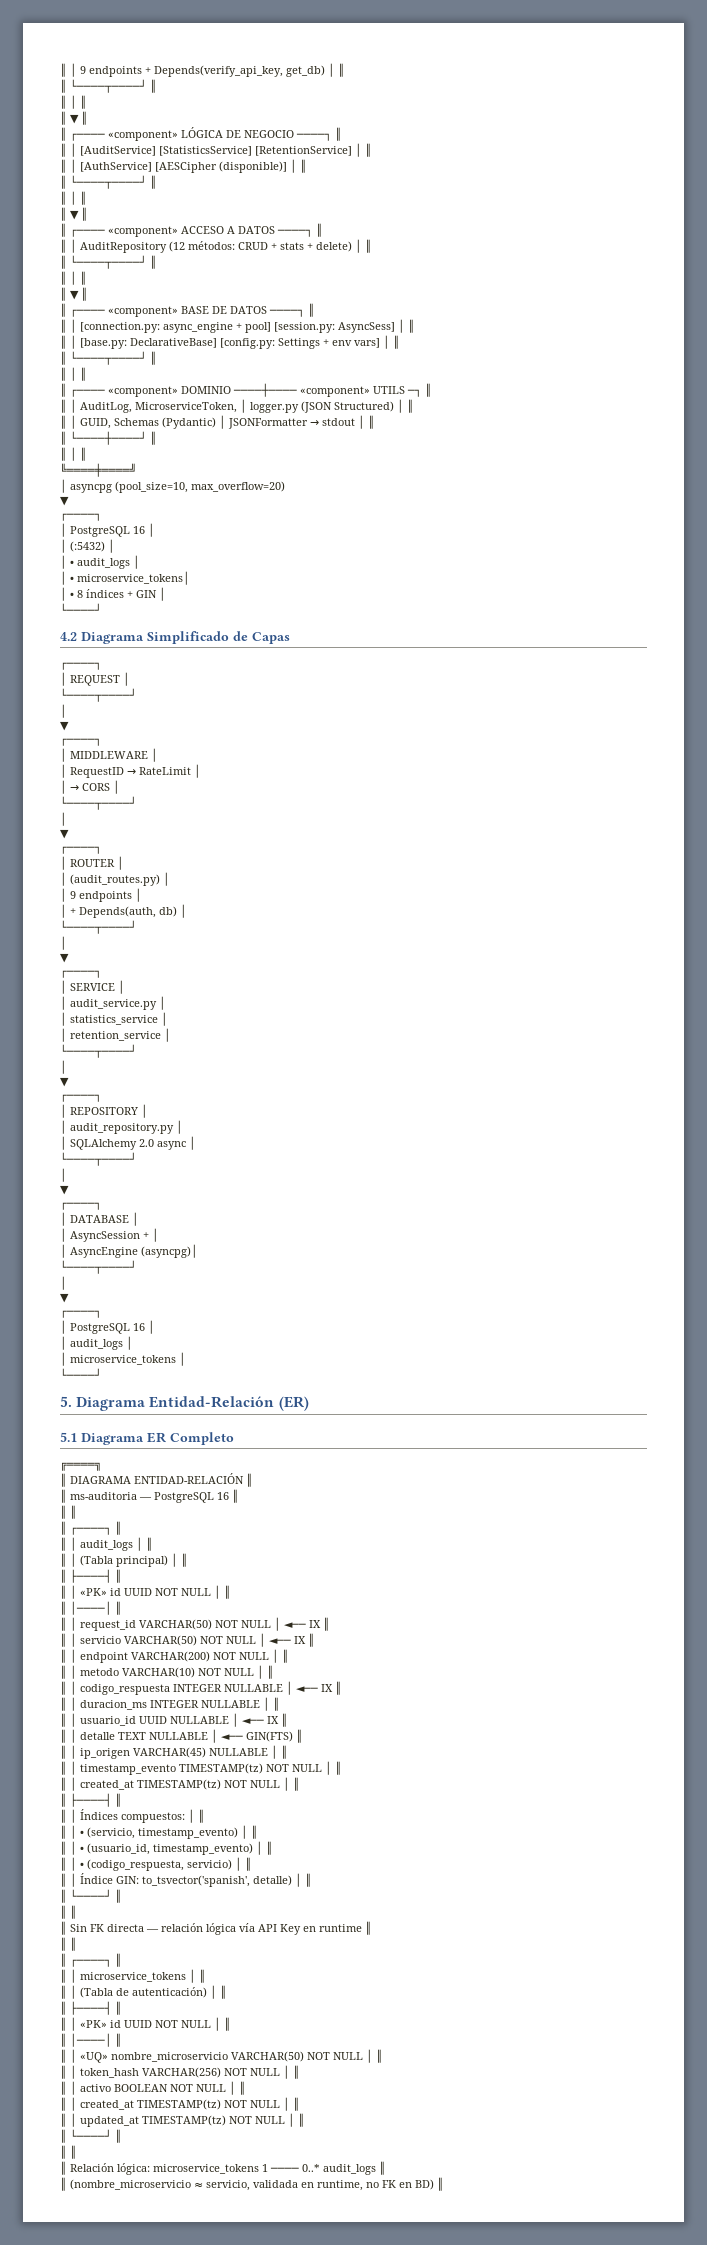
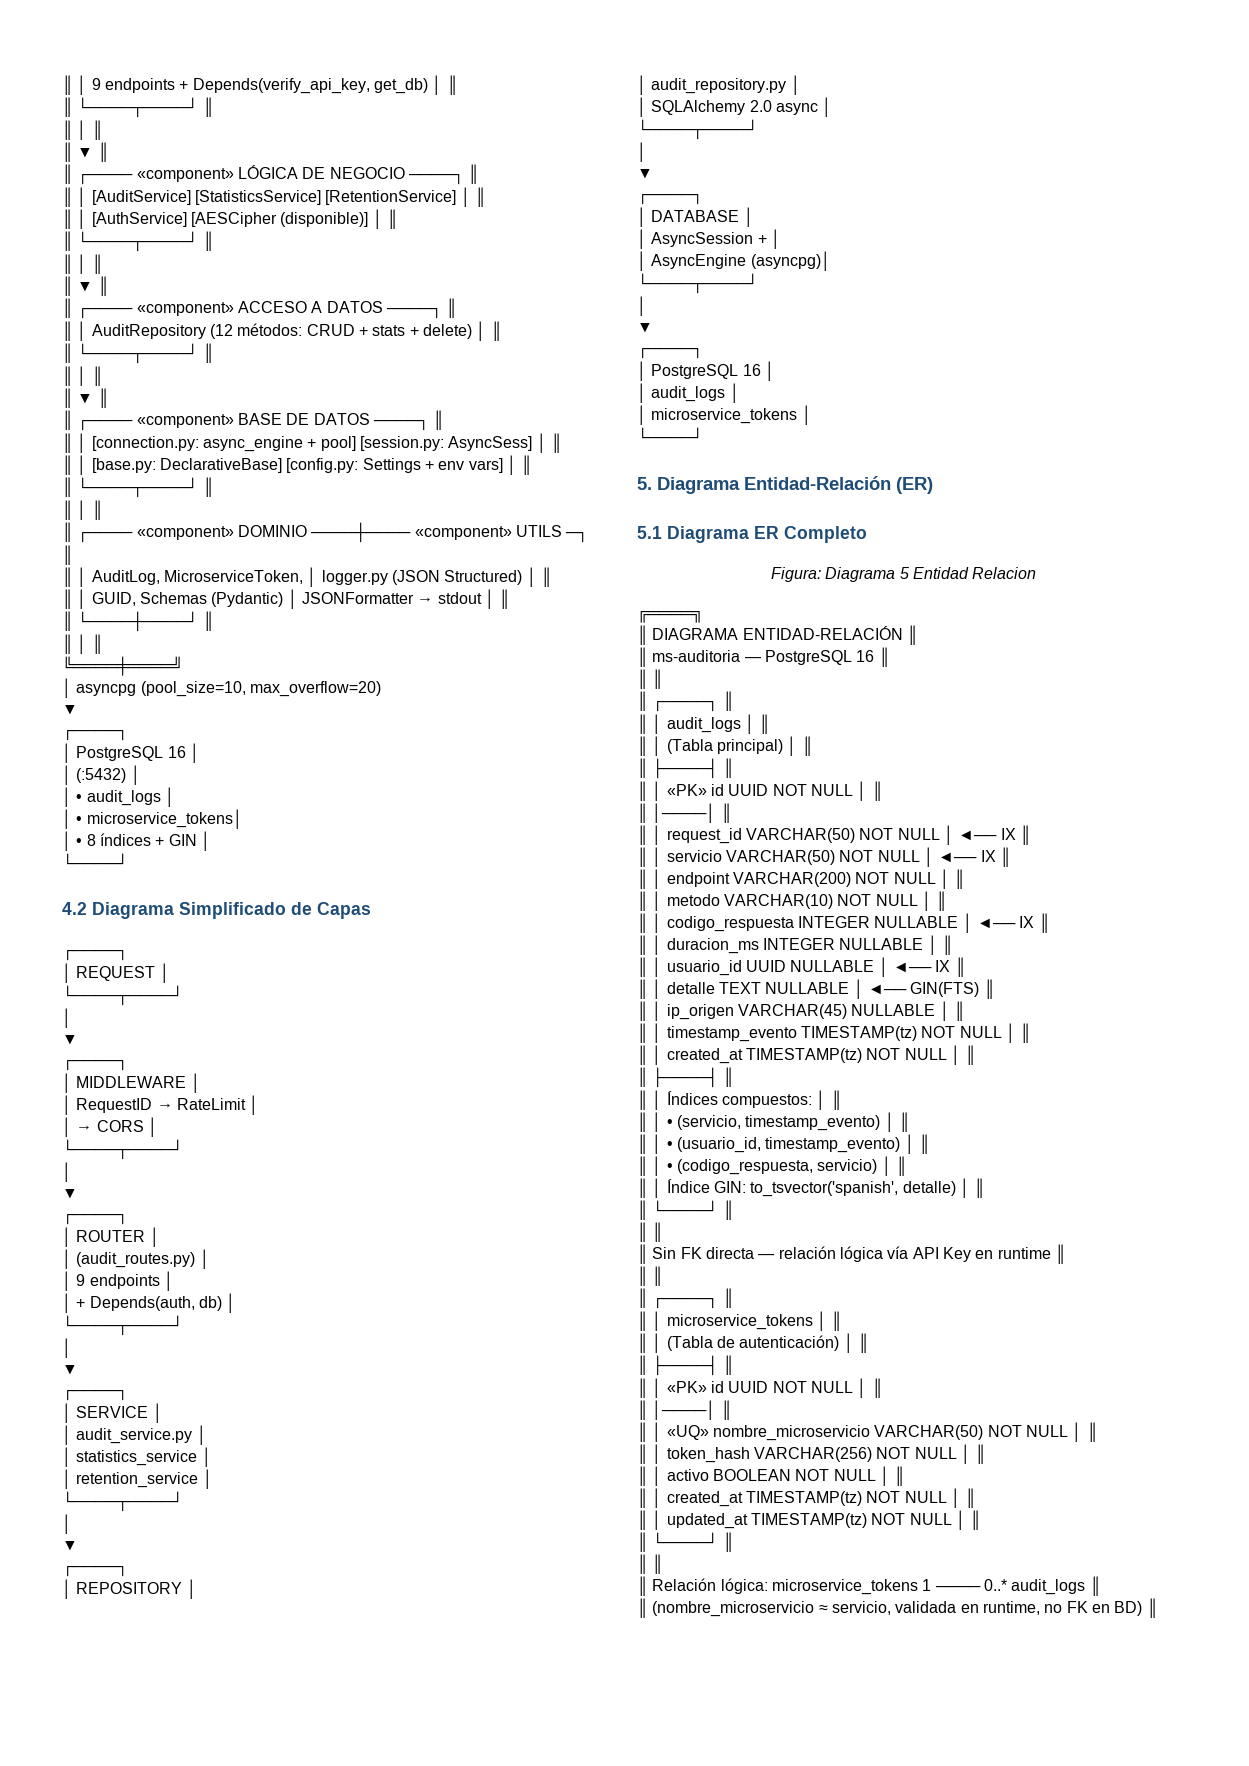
+ Figura: Diagrama 5 Entidad Relacion

